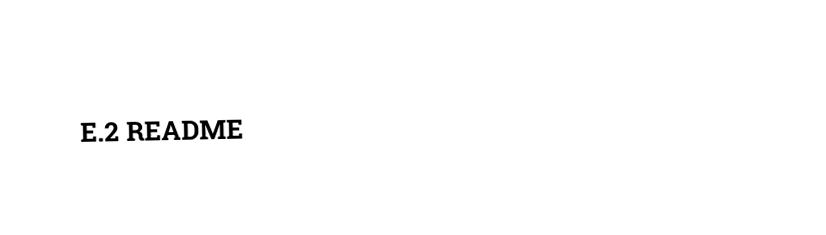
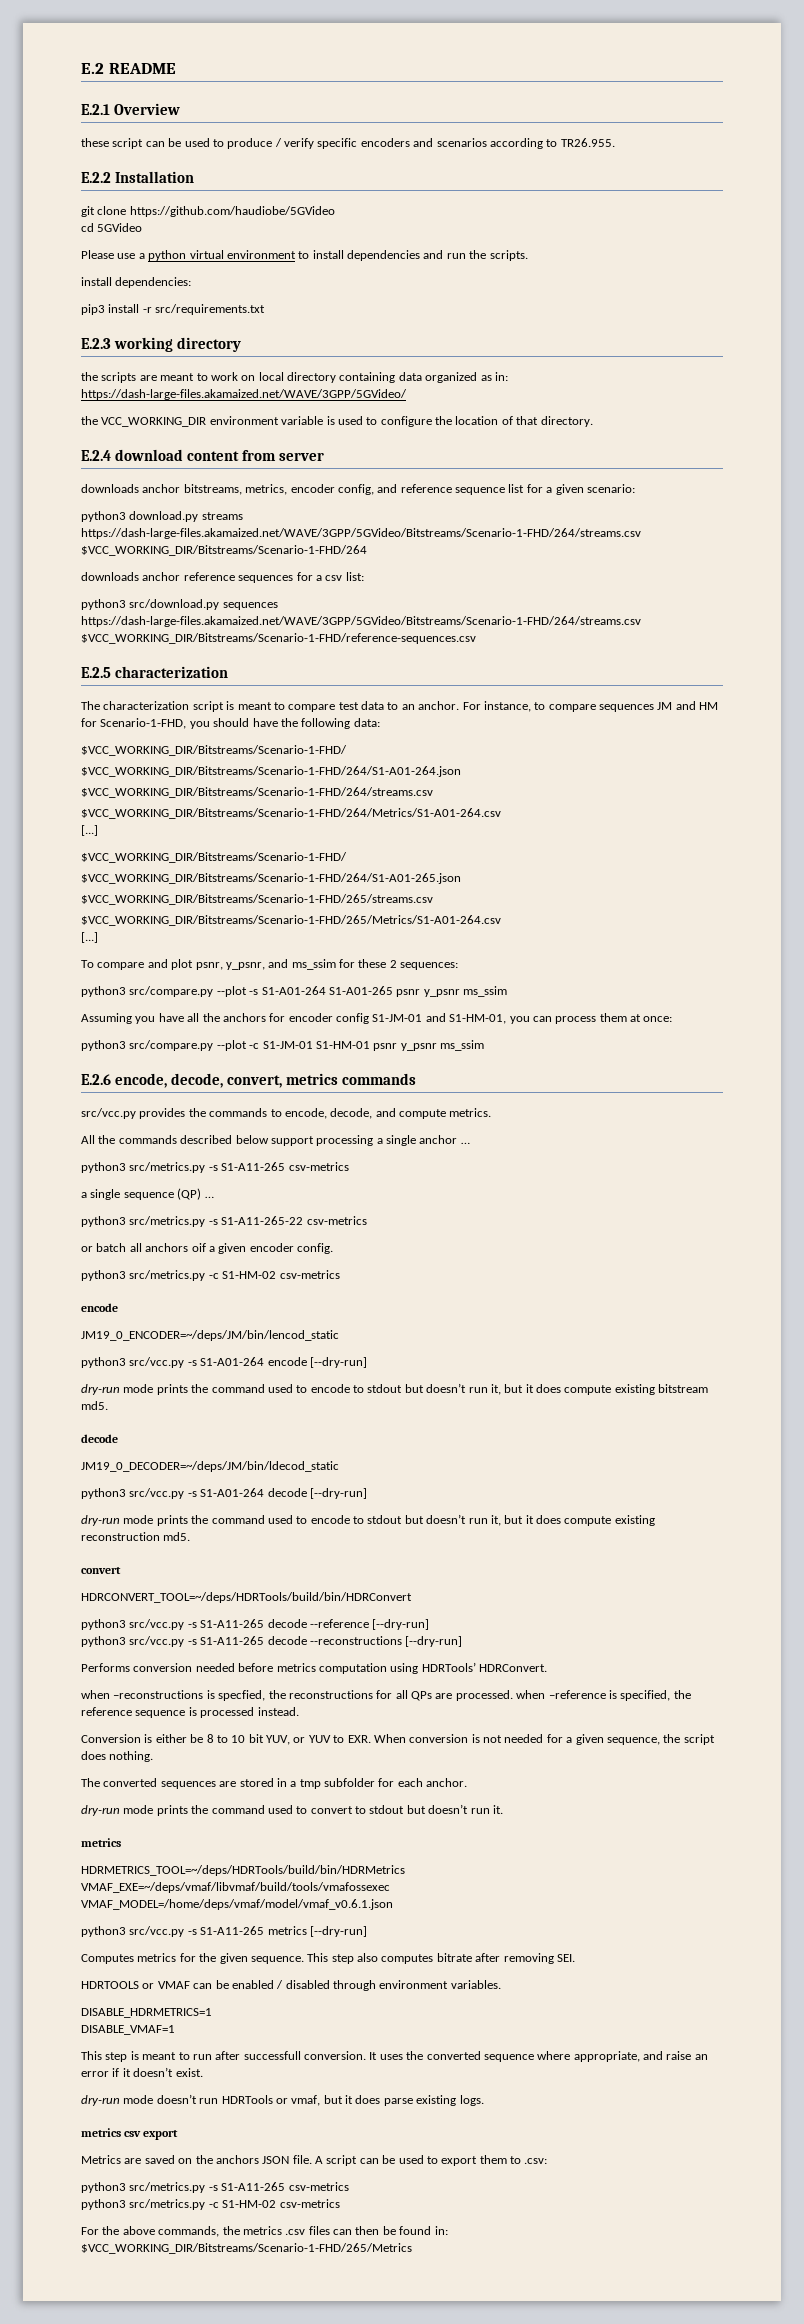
+ E.2.1 Overview
+ these script can be used to produce / verify specific encoders and scenarios according to TR26.955.
+ E.2.2 Installation
+ git clone https://github.com/haudiobe/5GVideo
+ cd 5GVideo
+ Please use a python virtual environment to install dependencies and run the scripts.
+ install dependencies:
+ pip3 install -r src/requirements.txt
+ E.2.3 working directory
+ the scripts are meant to work on local directory containing data organized as in: https://dash-large-files.akamaized.net/WAVE/3GPP/5GVideo/
+ the VCC_WORKING_DIR environment variable is used to configure the location of that directory.
+ E.2.4 download content from server
+ downloads anchor bitstreams, metrics, encoder config, and reference sequence list for a given scenario:
+ python3 download.py streams https://dash-large-files.akamaized.net/WAVE/3GPP/5GVideo/Bitstreams/Scenario-1-FHD/264/streams.csv $VCC_WORKING_DIR/Bitstreams/Scenario-1-FHD/264
+ downloads anchor reference sequences for a csv list:
+ python3 src/download.py sequences https://dash-large-files.akamaized.net/WAVE/3GPP/5GVideo/Bitstreams/Scenario-1-FHD/264/streams.csv $VCC_WORKING_DIR/Bitstreams/Scenario-1-FHD/reference-sequences.csv
+ E.2.5 characterization
+ The characterization script is meant to compare test data to an anchor. For instance, to compare sequences JM and HM for Scenario-1-FHD, you should have the following data:
+ $VCC_WORKING_DIR/Bitstreams/Scenario-1-FHD/
+ $VCC_WORKING_DIR/Bitstreams/Scenario-1-FHD/264/S1-A01-264.json
+ $VCC_WORKING_DIR/Bitstreams/Scenario-1-FHD/264/streams.csv
+ $VCC_WORKING_DIR/Bitstreams/Scenario-1-FHD/264/Metrics/S1-A01-264.csv
+ [...]
+ $VCC_WORKING_DIR/Bitstreams/Scenario-1-FHD/
+ $VCC_WORKING_DIR/Bitstreams/Scenario-1-FHD/264/S1-A01-265.json
+ $VCC_WORKING_DIR/Bitstreams/Scenario-1-FHD/265/streams.csv
+ $VCC_WORKING_DIR/Bitstreams/Scenario-1-FHD/265/Metrics/S1-A01-264.csv
+ [...]
+ To compare and plot psnr, y_psnr, and ms_ssim for these 2 sequences:
+ python3 src/compare.py --plot -s S1-A01-264 S1-A01-265 psnr y_psnr ms_ssim
+ Assuming you have all the anchors for encoder config S1-JM-01 and S1-HM-01, you can process them at once:
+ python3 src/compare.py --plot -c S1-JM-01 S1-HM-01 psnr y_psnr ms_ssim
+ E.2.6 encode, decode, convert, metrics commands
+ src/vcc.py provides the commands to encode, decode, and compute metrics.
+ All the commands described below support processing a single anchor …
+ python3 src/metrics.py -s S1-A11-265 csv-metrics
+ a single sequence (QP) …
+ python3 src/metrics.py -s S1-A11-265-22 csv-metrics
+ or batch all anchors oif a given encoder config.
+ python3 src/metrics.py -c S1-HM-02 csv-metrics
+ encode
+ JM19_0_ENCODER=~/deps/JM/bin/lencod_static
+ python3 src/vcc.py -s S1-A01-264 encode [--dry-run]
+ dry-run mode prints the command used to encode to stdout but doesn’t run it, but it does compute existing bitstream md5.
+ decode
+ JM19_0_DECODER=~/deps/JM/bin/ldecod_static
+ python3 src/vcc.py -s S1-A01-264 decode [--dry-run]
+ dry-run mode prints the command used to encode to stdout but doesn’t run it, but it does compute existing reconstruction md5.
+ convert
+ HDRCONVERT_TOOL=~/deps/HDRTools/build/bin/HDRConvert
+ python3 src/vcc.py -s S1-A11-265 decode --reference [--dry-run]
+ python3 src/vcc.py -s S1-A11-265 decode --reconstructions [--dry-run]
+ Performs conversion needed before metrics computation using HDRTools’ HDRConvert.
+ when –reconstructions is specfied, the reconstructions for all QPs are processed. when –reference is specified, the reference sequence is processed instead.
+ Conversion is either be 8 to 10 bit YUV, or YUV to EXR. When conversion is not needed for a given sequence, the script does nothing.
+ The converted sequences are stored in a tmp subfolder for each anchor.
+ dry-run mode prints the command used to convert to stdout but doesn’t run it.
+ metrics
+ HDRMETRICS_TOOL=~/deps/HDRTools/build/bin/HDRMetrics
+ VMAF_EXE=~/deps/vmaf/libvmaf/build/tools/vmafossexec
+ VMAF_MODEL=/home/deps/vmaf/model/vmaf_v0.6.1.json
+ python3 src/vcc.py -s S1-A11-265 metrics [--dry-run]
+ Computes metrics for the given sequence. This step also computes bitrate after removing SEI.
+ HDRTOOLS or VMAF can be enabled / disabled through environment variables.
+ DISABLE_HDRMETRICS=1
+ DISABLE_VMAF=1
+ This step is meant to run after successfull conversion. It uses the converted sequence where appropriate, and raise an error if it doesn’t exist.
+ dry-run mode doesn’t run HDRTools or vmaf, but it does parse existing logs.
+ metrics csv export
+ Metrics are saved on the anchors JSON file. A script can be used to export them to .csv:
+ python3 src/metrics.py -s S1-A11-265 csv-metrics
+ python3 src/metrics.py -c S1-HM-02 csv-metrics
+ For the above commands, the metrics .csv files can then be found in: $VCC_WORKING_DIR/Bitstreams/Scenario-1-FHD/265/Metrics

